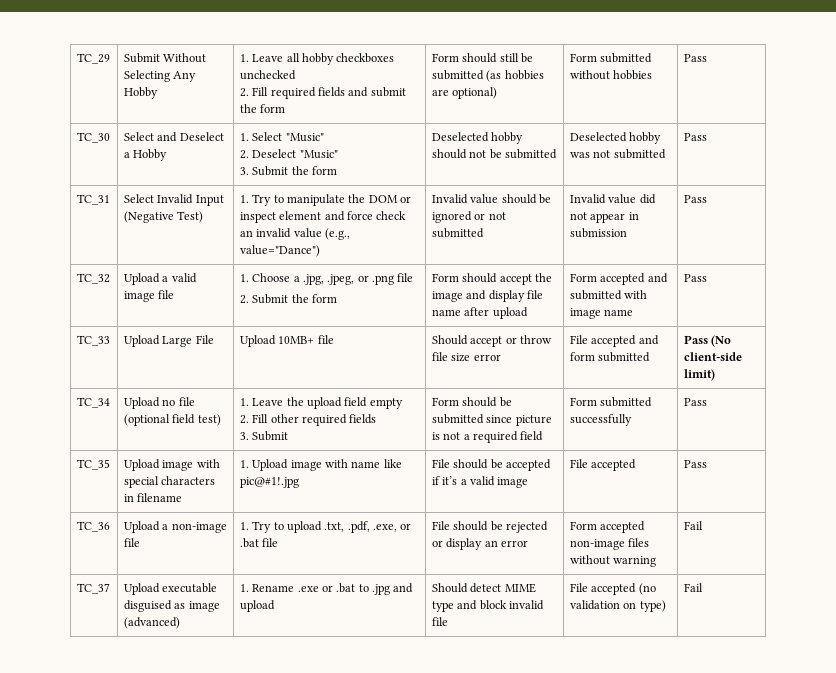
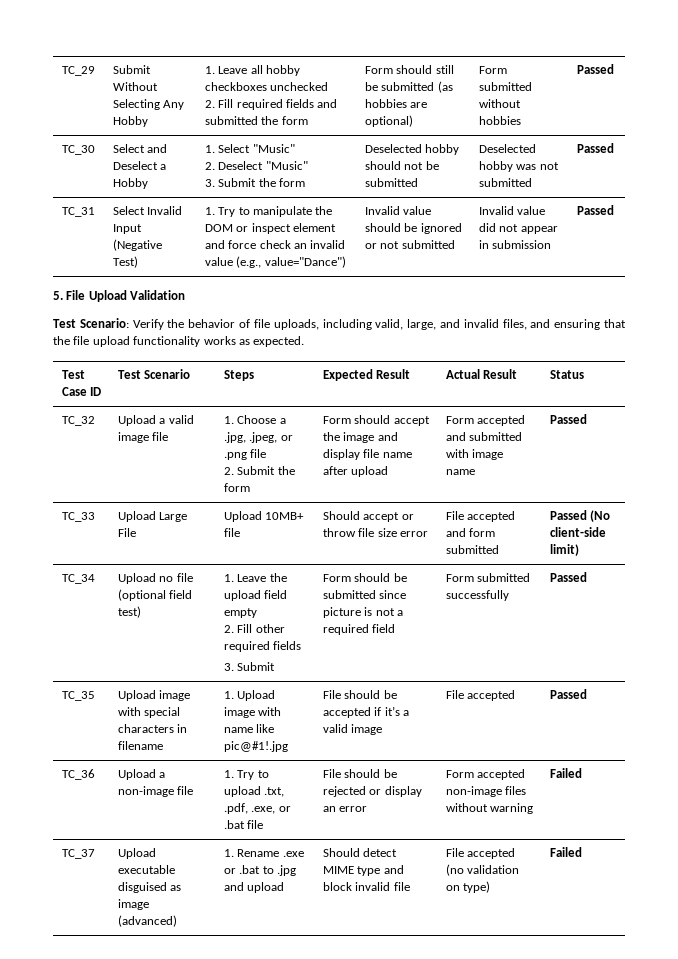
  TC_29 | Submit Without Selecting Any Hobby | 1. Leave all hobby checkboxes unchecked
- 2. Fill required fields and submit the form | Form should still be submitted (as hobbies are optional) | Form submitted without hobbies | Pass
+ 2. Fill required fields and submitted the form | Form should still be submitted (as hobbies are optional) | Form submitted without hobbies | Passed
  TC_30 | Select and Deselect a Hobby | 1. Select "Music"
  2. Deselect "Music"
- 3. Submit the form | Deselected hobby should not be submitted | Deselected hobby was not submitted | Pass
+ 3. Submit the form | Deselected hobby should not be submitted | Deselected hobby was not submitted | Passed
- TC_31 | Select Invalid Input (Negative Test) | 1. Try to manipulate the DOM or inspect element and force check an invalid value (e.g., value="Dance") | Invalid value should be ignored or not submitted | Invalid value did not appear in submission | Pass
+ TC_31 | Select Invalid Input (Negative Test) | 1. Try to manipulate the DOM or inspect element and force check an invalid value (e.g., value="Dance") | Invalid value should be ignored or not submitted | Invalid value did not appear in submission | Passed
+ 5. File Upload Validation
+ Test Scenario: Verify the behavior of file uploads, including valid, large, and invalid files, and ensuring that the file upload functionality works as expected.
+ Test Case ID | Test Scenario | Steps | Expected Result | Actual Result | Status
  TC_32 | Upload a valid image file | 1. Choose a .jpg, .jpeg, or .png file
- 2. Submit the form | Form should accept the image and display file name after upload | Form accepted and submitted with image name | Pass
+ 2. Submit the form | Form should accept the image and display file name after upload | Form accepted and submitted with image name | Passed
- TC_33 | Upload Large File | Upload 10MB+ file | Should accept or throw file size error | File accepted and form submitted | Pass (No client-side limit)
+ TC_33 | Upload Large File | Upload 10MB+ file | Should accept or throw file size error | File accepted and form submitted | Passed (No client-side limit)
  TC_34 | Upload no file (optional field test) | 1. Leave the upload field empty
  2. Fill other required fields
- 3. Submit | Form should be submitted since picture is not a required field | Form submitted successfully | Pass
+ 3. Submit | Form should be submitted since picture is not a required field | Form submitted successfully | Passed
- TC_35 | Upload image with special characters in filename | 1. Upload image with name like pic@#1!.jpg | File should be accepted if it’s a valid image | File accepted | Pass
+ TC_35 | Upload image with special characters in filename | 1. Upload image with name like pic@#1!.jpg | File should be accepted if it’s a valid image | File accepted | Passed
- TC_36 | Upload a non-image file | 1. Try to upload .txt, .pdf, .exe, or .bat file | File should be rejected or display an error | Form accepted non-image files without warning | Fail
+ TC_36 | Upload a non-image file | 1. Try to upload .txt, .pdf, .exe, or .bat file | File should be rejected or display an error | Form accepted non-image files without warning | Failed
- TC_37 | Upload executable disguised as image (advanced) | 1. Rename .exe or .bat to .jpg and upload | Should detect MIME type and block invalid file | File accepted (no validation on type) | Fail
+ TC_37 | Upload executable disguised as image (advanced) | 1. Rename .exe or .bat to .jpg and upload | Should detect MIME type and block invalid file | File accepted (no validation on type) | Failed

